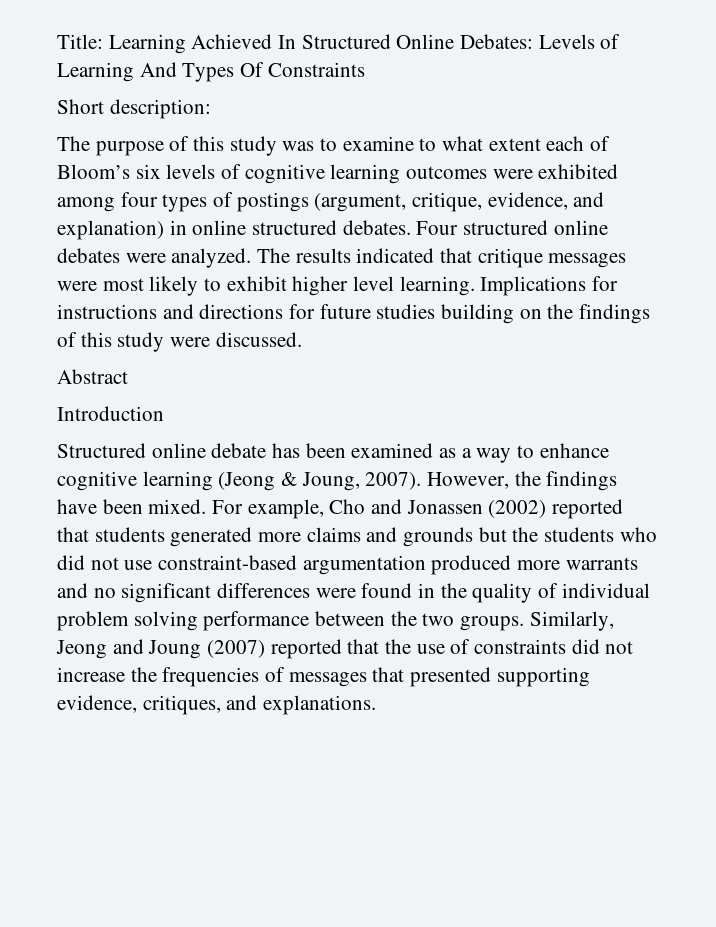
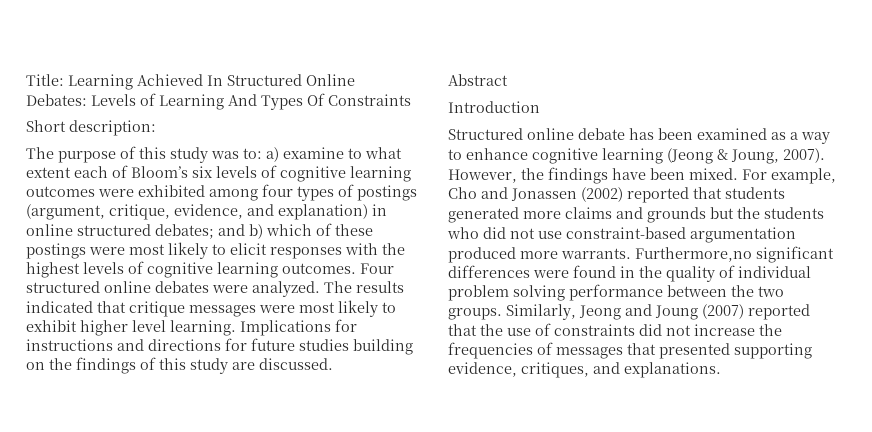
- The purpose of this study was to examine to what extent each of Bloom’s six levels of cognitive learning outcomes were exhibited among four types of postings (argument, critique, evidence, and explanation) in online structured debates.
+ The purpose of this study was to: a) examine to what extent each of Bloom’s six levels of cognitive learning outcomes were exhibited among four types of postings (argument, critique, evidence, and explanation) in online structured debates; and b) which of these postings were most likely to elicit responses with the highest levels of cognitive learning outcomes.
- Implications for instructions and directions for future studies building on the findings of this study were discussed.
+ Implications for instructions and directions for future studies building on the findings of this study are discussed.
- For example, Cho and Jonassen (2002) reported that students generated more claims and grounds but the students who did not use constraint-based argumentation produced more warrants and no significant differences were found in the quality of individual problem solving performance between the two groups.
+ For example, Cho and Jonassen (2002) reported that students generated more claims and grounds but the students who did not use constraint-based argumentation produced more warrants. Furthermore,no significant differences were found in the quality of individual problem solving performance between the two groups.

